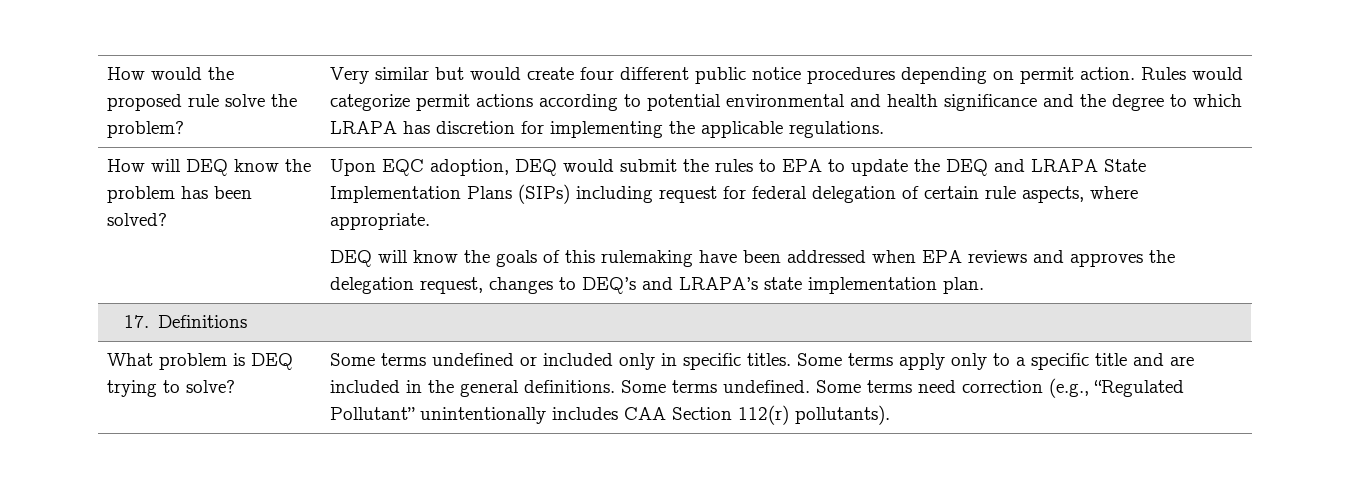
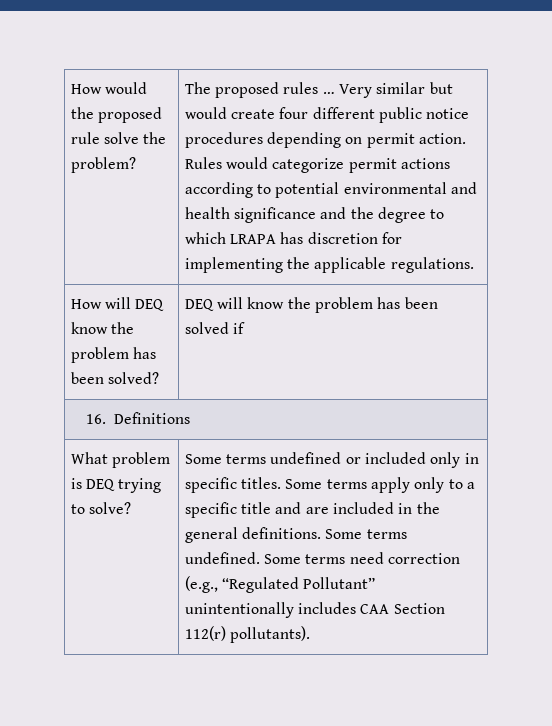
+ The proposed rules …
- Upon EQC adoption, DEQ would submit the rules to EPA to update the DEQ and LRAPA State Implementation Plans (SIPs) including request for federal delegation of certain rule aspects, where appropriate.
- DEQ will know the goals of this rulemaking have been addressed when EPA reviews and approves the delegation request, changes to DEQ’s and LRAPA’s state implementation plan.
- 17. Definitions
+ DEQ will know the problem has been solved if
+ 16. Definitions

